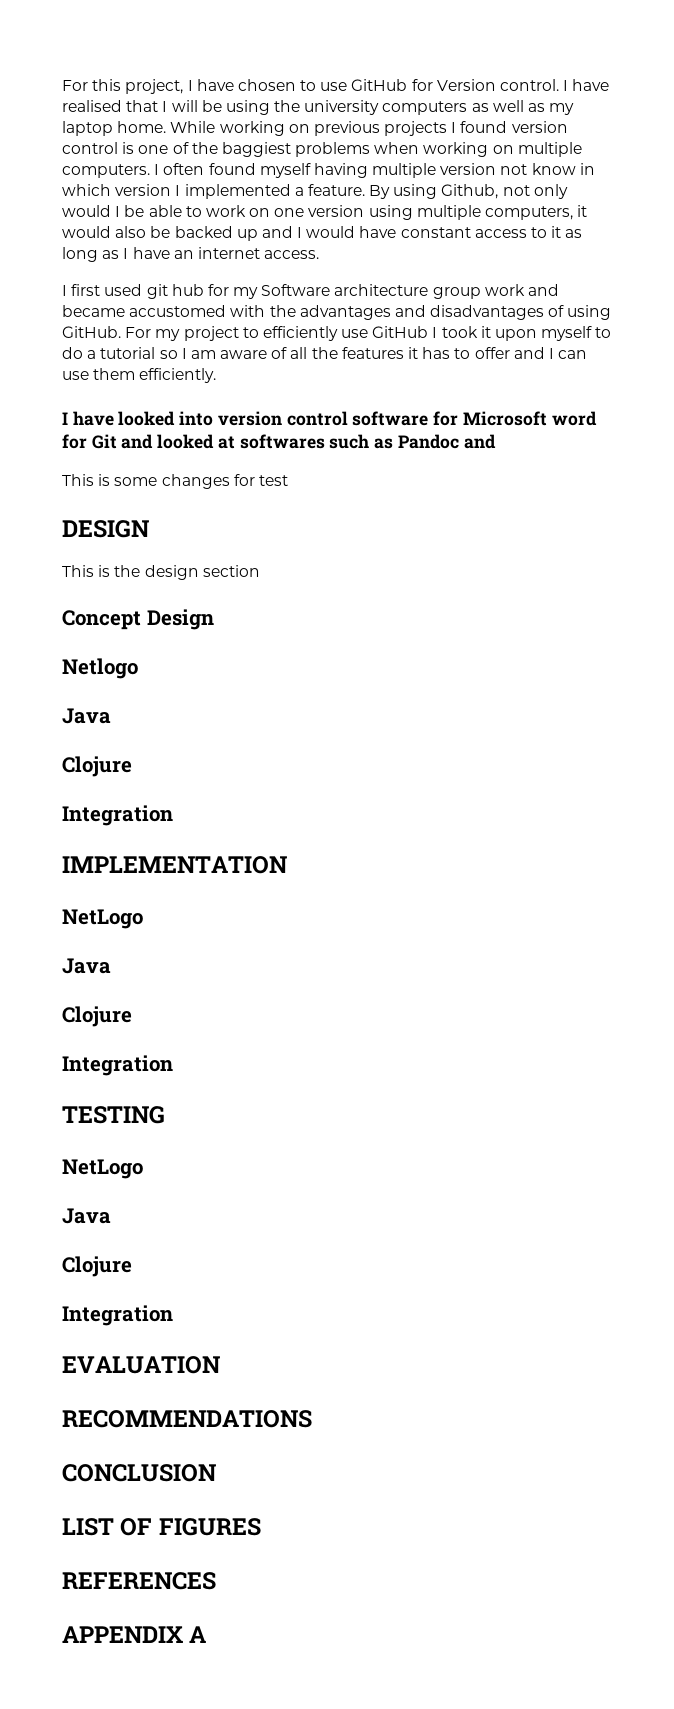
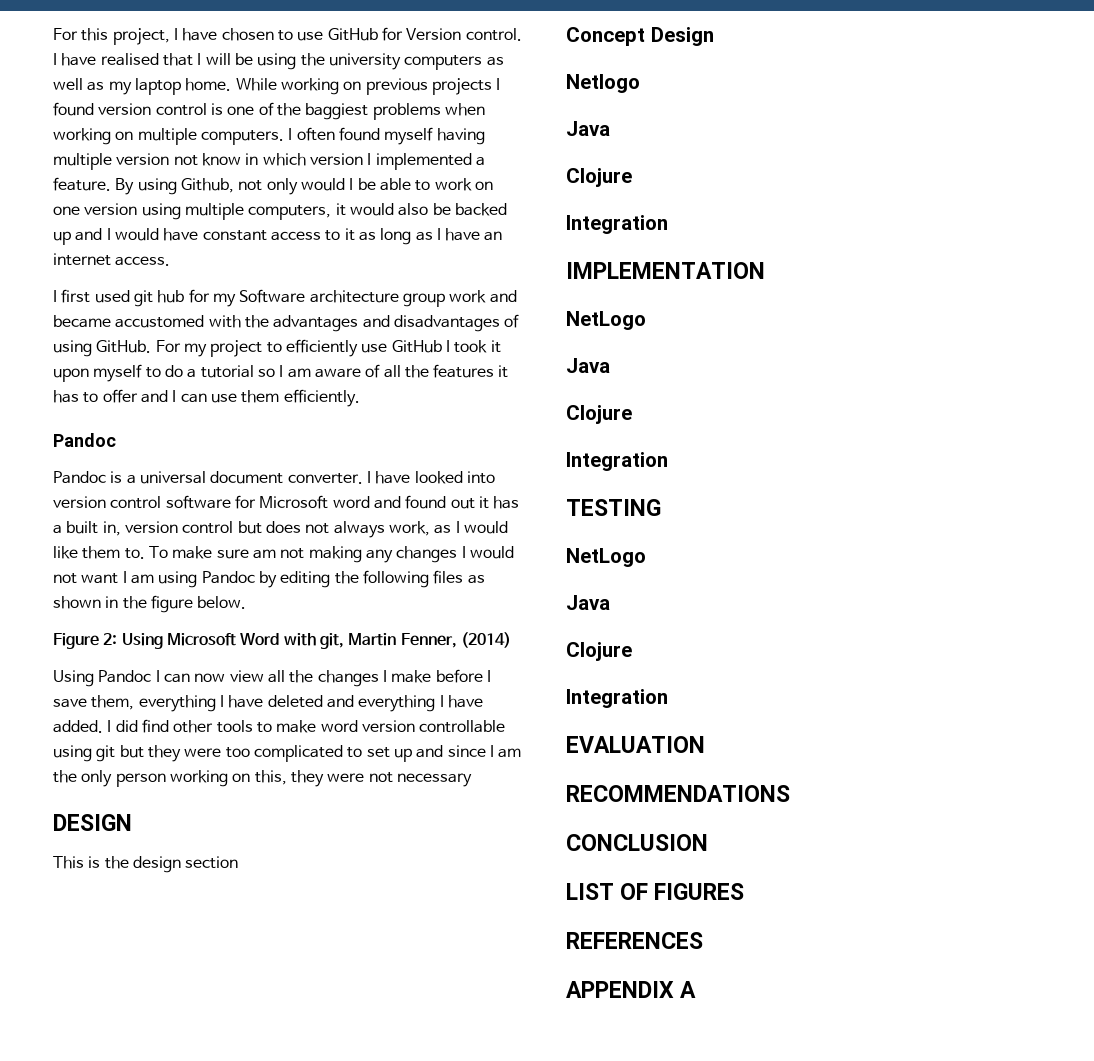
  For my project to efficiently use GitHub I took it upon myself to do a tutorial so I am aware of all the features it has to offer and I can use them efficiently.
- I have looked into version control software for Microsoft word for Git and looked at softwares such as Pandoc and
- This is some changes for test
+ Pandoc
+ Pandoc is a universal document converter. I have looked into version control software for Microsoft word and found out it has a built in, version control but does not always work, as I would like them to. To make sure am not making any changes I would not want I am using Pandoc by editing the following files as shown in the figure below.
+ Figure 2: Using Microsoft Word with git, Martin Fenner, (2014)
+ Using Pandoc I can now view all the changes I make before I save them, everything I have deleted and everything I have added. I did find other tools to make word version controllable using git but they were too complicated to set up and since I am the only person working on this, they were not necessary

